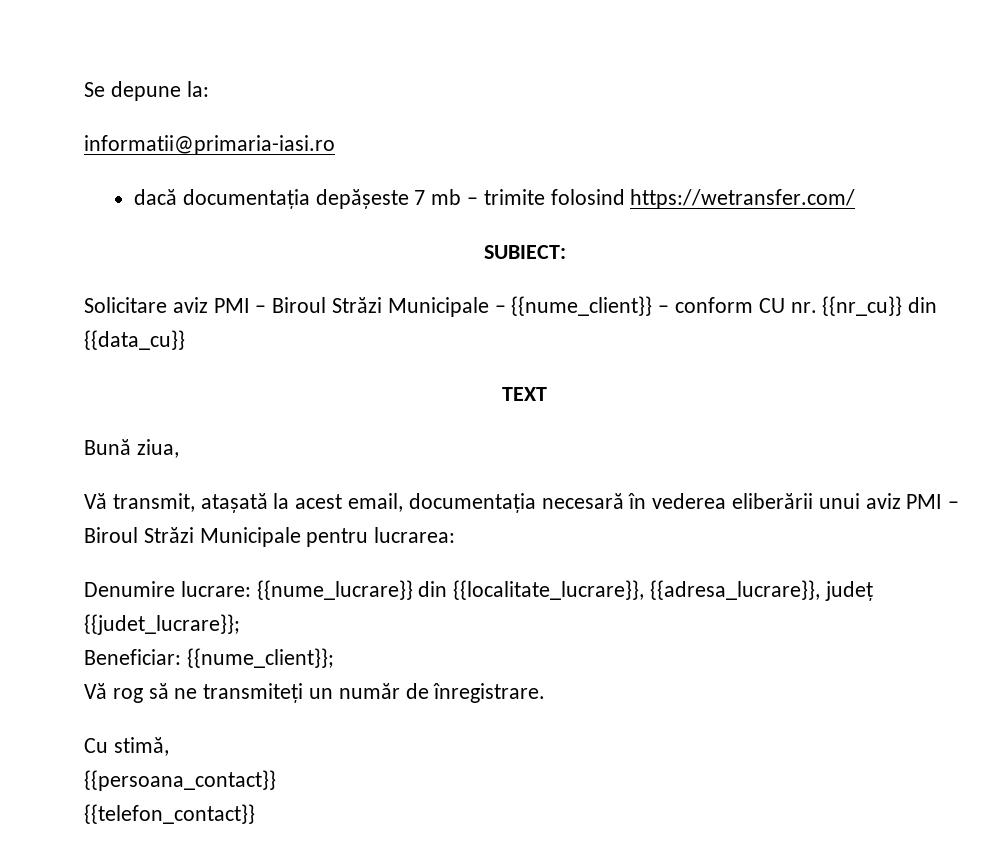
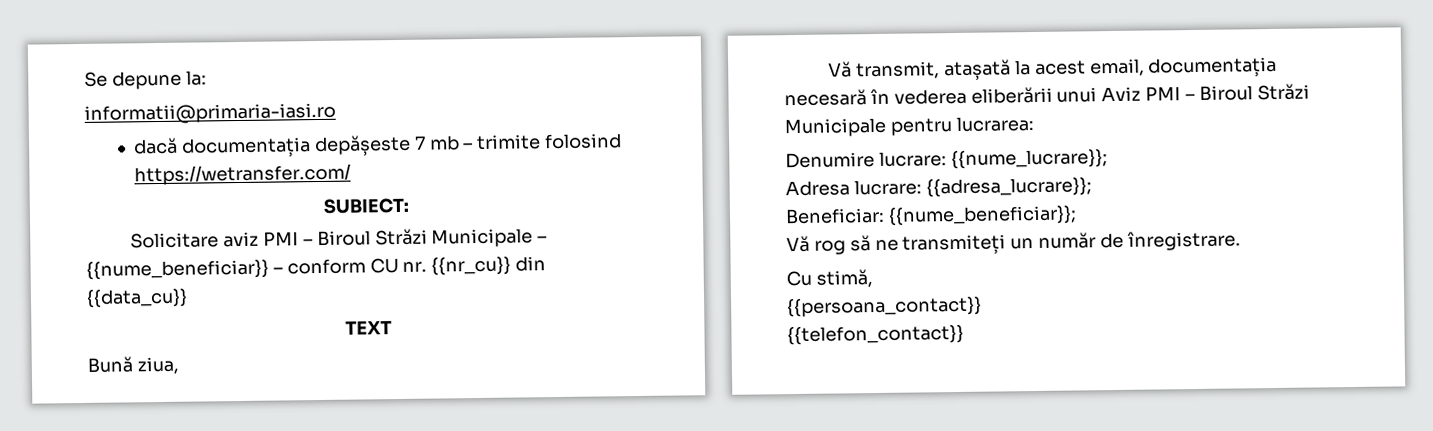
- Solicitare aviz PMI – Biroul Străzi Municipale – {{nume_client}} – conform CU nr. {{nr_cu}} din {{data_cu}}
+ Solicitare aviz PMI – Biroul Străzi Municipale – {{nume_beneficiar}} – conform CU nr. {{nr_cu}} din {{data_cu}}
- Vă transmit, atașată la acest email, documentația necesară în vederea eliberării unui aviz PMI – Biroul Străzi Municipale pentru lucrarea:
+ Vă transmit, atașată la acest email, documentația necesară în vederea eliberării unui Aviz PMI – Biroul Străzi Municipale pentru lucrarea:
- Denumire lucrare: {{nume_lucrare}} din {{localitate_lucrare}}, {{adresa_lucrare}}, județ {{judet_lucrare}};
+ Denumire lucrare: {{nume_lucrare}};
+ Adresa lucrare: {{adresa_lucrare}};
- Beneficiar: {{nume_client}};
+ Beneficiar: {{nume_beneficiar}};

